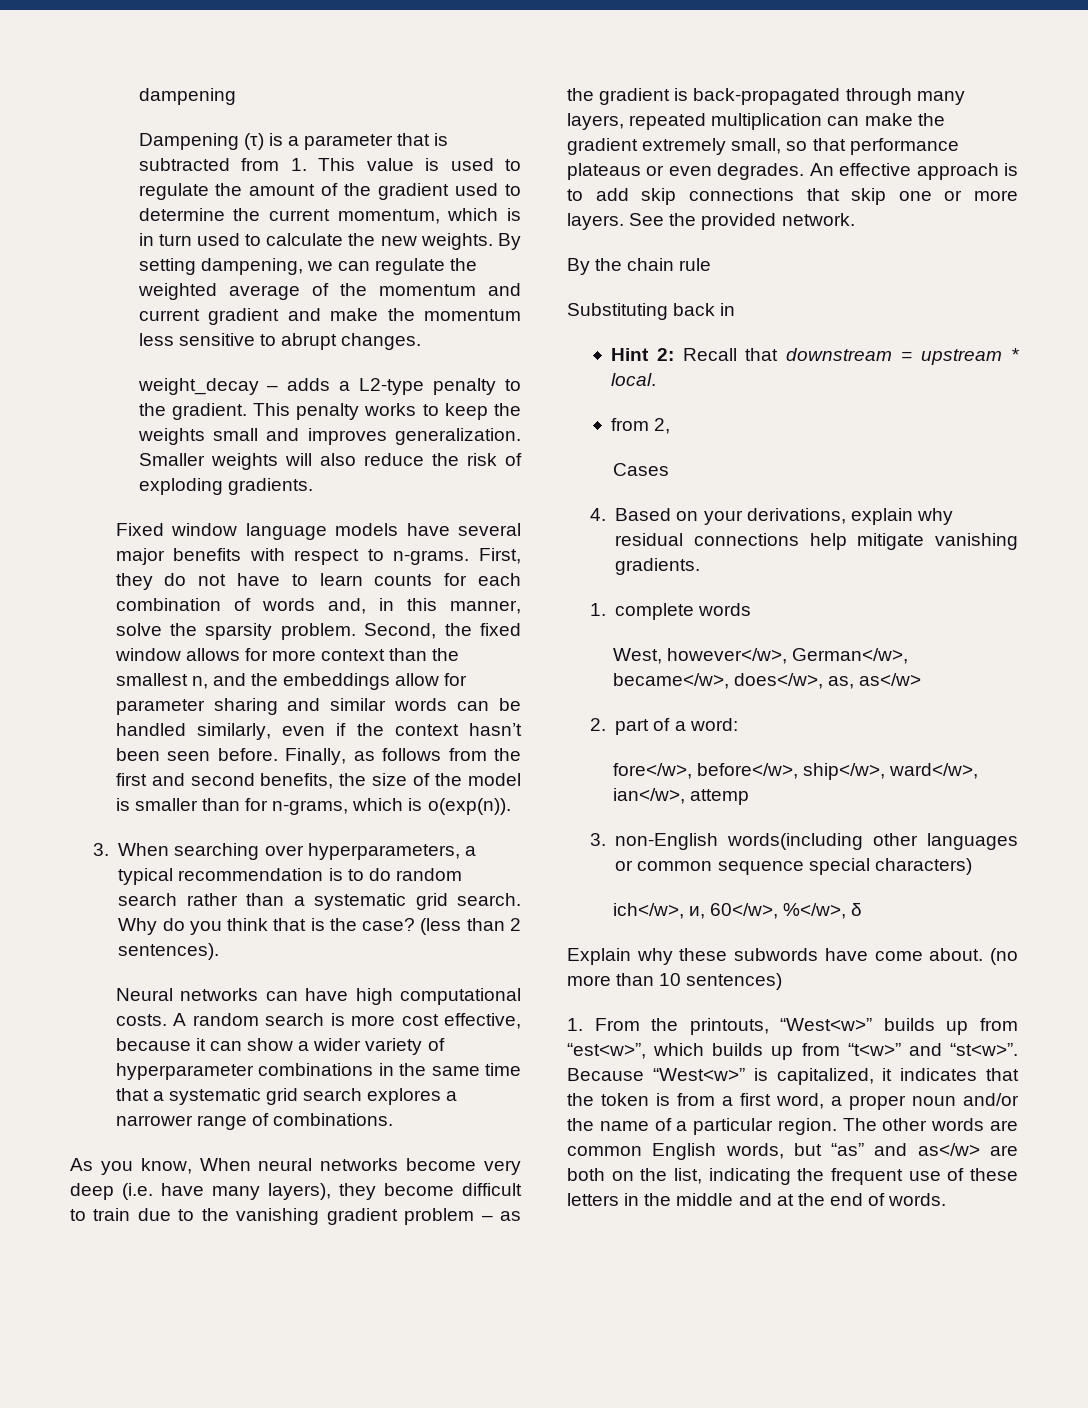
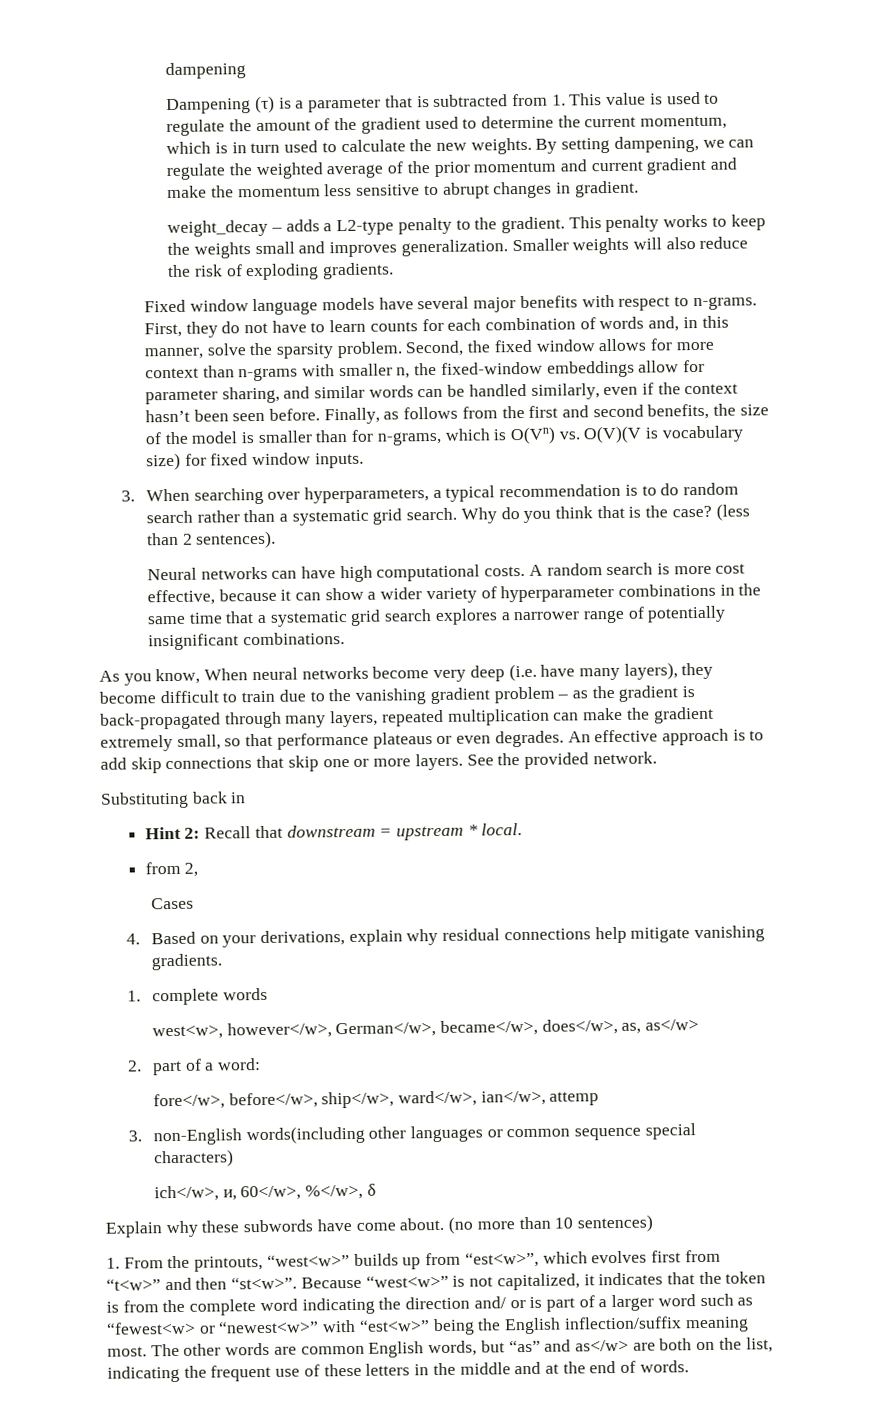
- By setting dampening, we can regulate the weighted average of the momentum and current gradient and make the momentum less sensitive to abrupt changes.
+ By setting dampening, we can regulate the weighted average of the prior momentum and current gradient and make the momentum less sensitive to abrupt changes in gradient.
- Second, the fixed window allows for more context than the smallest n, and the embeddings allow for parameter sharing and similar words can be handled similarly, even if the context hasn’t been seen before.
+ Second, the fixed window allows for more context than n-grams with smaller n, the fixed-window embeddings allow for parameter sharing, and similar words can be handled similarly, even if the context hasn’t been seen before.
- Finally, as follows from the first and second benefits, the size of the model is smaller than for n-grams, which is o(exp(n)).
+ Finally, as follows from the first and second benefits, the size of the model is smaller than for n-grams, which is O(Vn) vs. O(V)(V is vocabulary size) for fixed window inputs.
- A random search is more cost effective, because it can show a wider variety of hyperparameter combinations in the same time that a systematic grid search explores a narrower range of combinations.
+ A random search is more cost effective, because it can show a wider variety of hyperparameter combinations in the same time that a systematic grid search explores a narrower range of potentially insignificant combinations.
- By the chain rule
- West, however</w>, German</w>, became</w>, does</w>, as, as</w>
+ west<w>, however</w>, German</w>, became</w>, does</w>, as, as</w>
- 1. From the printouts, “West<w>” builds up from “est<w>”, which builds up from “t<w>” and “st<w>”.
+ 1. From the printouts, “west<w>” builds up from “est<w>”, which evolves first from “t<w>” and then “st<w>”.
- Because “West<w>” is capitalized, it indicates that the token is from a first word, a proper noun and/or the name of a particular region.
+ Because “west<w>” is not capitalized, it indicates that the token is from the complete word indicating the direction and/ or is part of a larger word such as “fewest<w> or “newest<w>” with “est<w>” being the English inflection/suffix meaning most.

